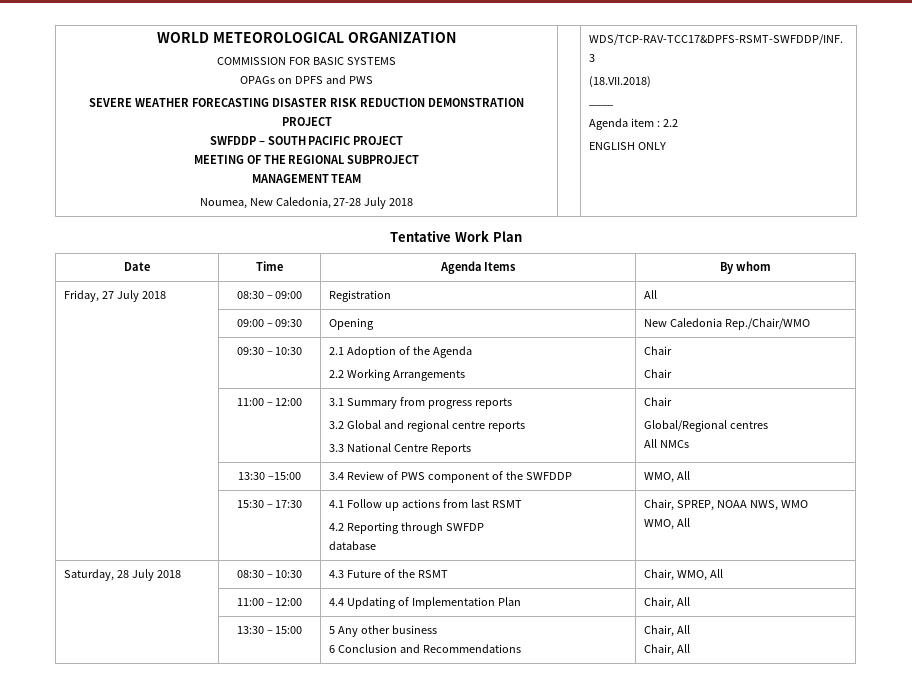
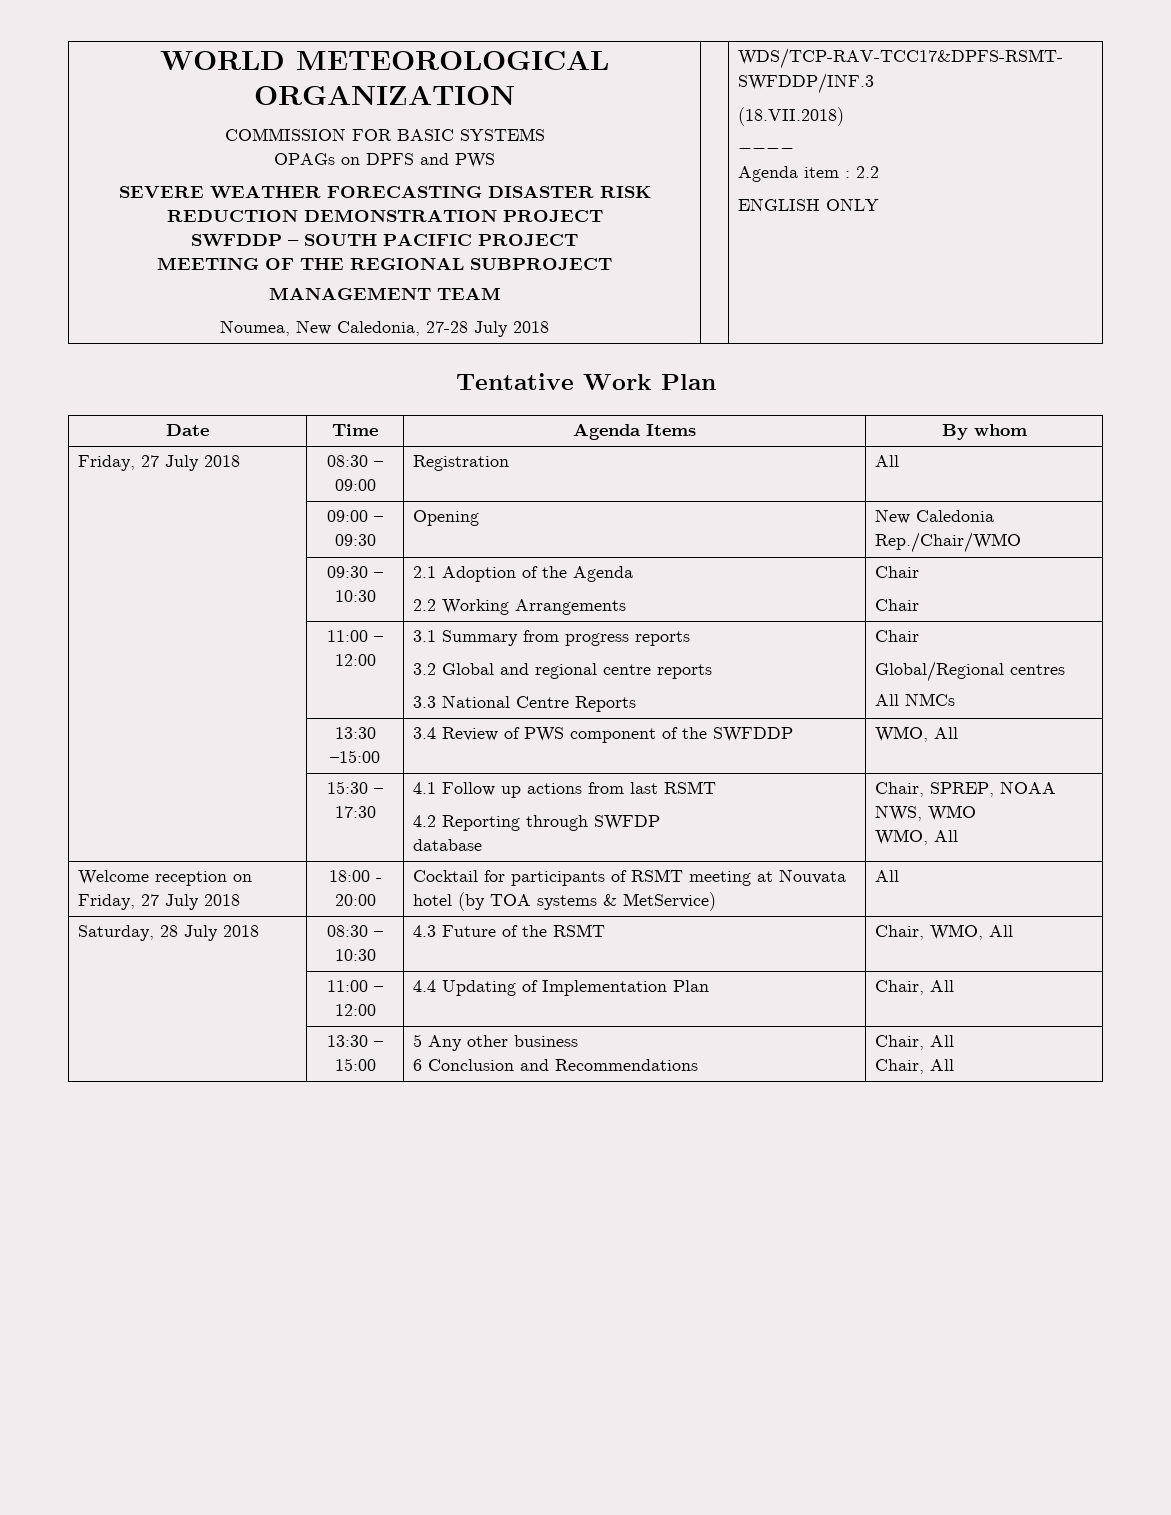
+ Welcome reception on Friday, 27 July 2018 | 18:00 - 20:00 | Cocktail for participants of RSMT meeting at Nouvata hotel (by TOA systems & MetService) | All

